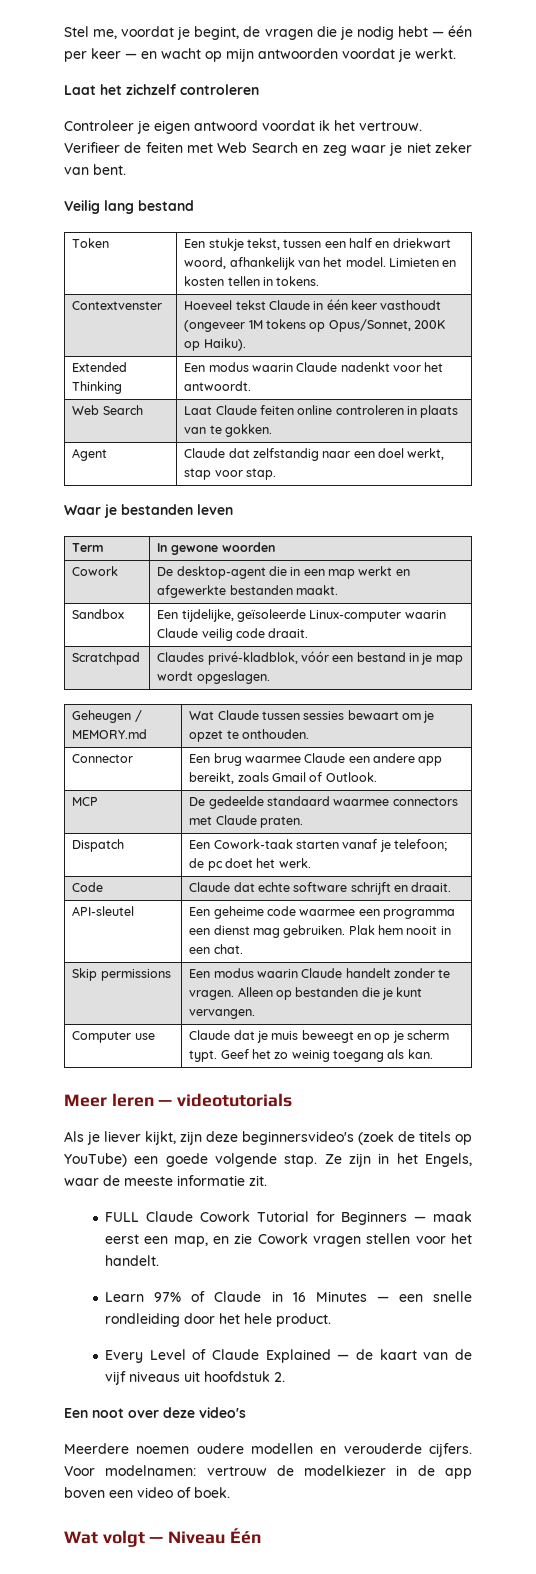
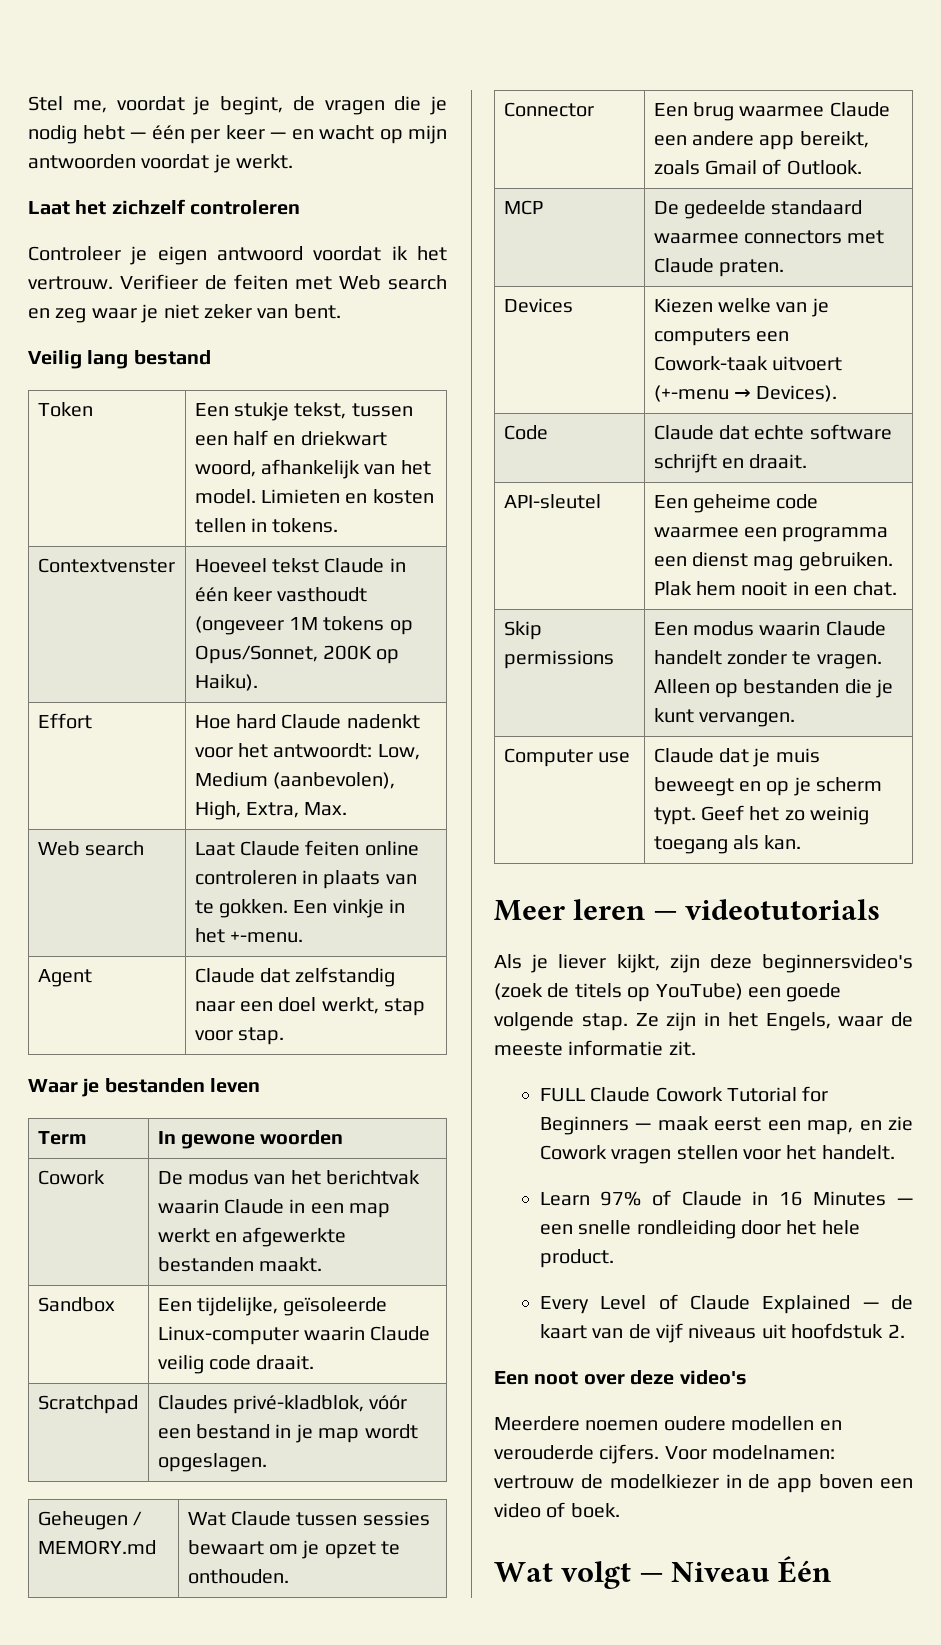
- Verifieer de feiten met Web Search en zeg waar je niet zeker van bent.
+ Verifieer de feiten met Web search en zeg waar je niet zeker van bent.
- Extended Thinking | Een modus waarin Claude nadenkt voor het antwoordt.
- Web Search | Laat Claude feiten online controleren in plaats van te gokken.
+ Effort | Hoe hard Claude nadenkt voor het antwoordt: Low, Medium (aanbevolen), High, Extra, Max.
+ Web search | Laat Claude feiten online controleren in plaats van te gokken. Een vinkje in het +-menu.
- Cowork | De desktop-agent die in een map werkt en afgewerkte bestanden maakt.
+ Cowork | De modus van het berichtvak waarin Claude in een map werkt en afgewerkte bestanden maakt.
- Dispatch | Een Cowork-taak starten vanaf je telefoon; de pc doet het werk.
+ Devices | Kiezen welke van je computers een Cowork-taak uitvoert (+-menu → Devices).

